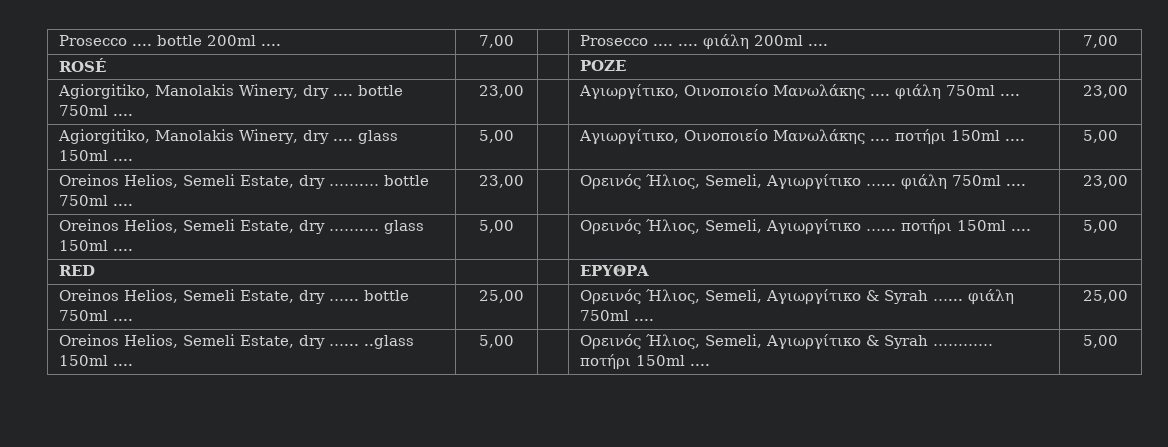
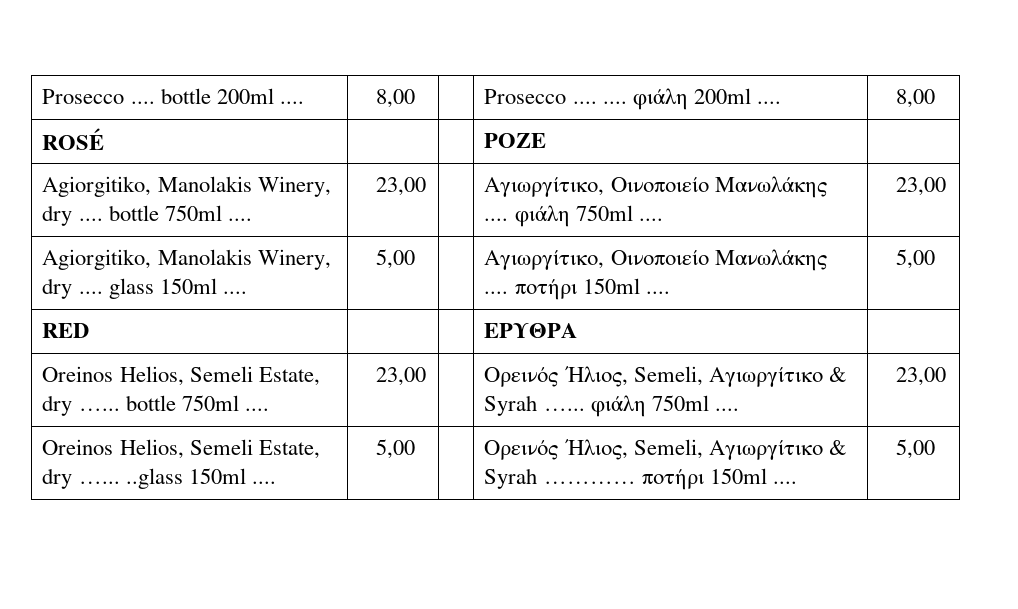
- Prosecco .... bottle 200ml .... | 7,00 | | Prosecco .... .... φιάλη 200ml .... | 7,00
+ Prosecco .... bottle 200ml .... | 8,00 | | Prosecco .... .... φιάλη 200ml .... | 8,00
- Oreinos Helios, Semeli Estate, dry …….… bottle 750ml .... | 23,00 | | Ορεινός Ήλιος, Semeli, Αγιωργίτικο …... φιάλη 750ml .... | 23,00
- Oreinos Helios, Semeli Estate, dry …….… glass 150ml .... | 5,00 | | Ορεινός Ήλιος, Semeli, Αγιωργίτικο …... ποτήρι 150ml .... | 5,00
- Oreinos Helios, Semeli Estate, dry …... bottle 750ml .... | 25,00 | | Ορεινός Ήλιος, Semeli, Αγιωργίτικο & Syrah …... φιάλη 750ml .... | 25,00
+ Oreinos Helios, Semeli Estate, dry …... bottle 750ml .... | 23,00 | | Ορεινός Ήλιος, Semeli, Αγιωργίτικο & Syrah …... φιάλη 750ml .... | 23,00

